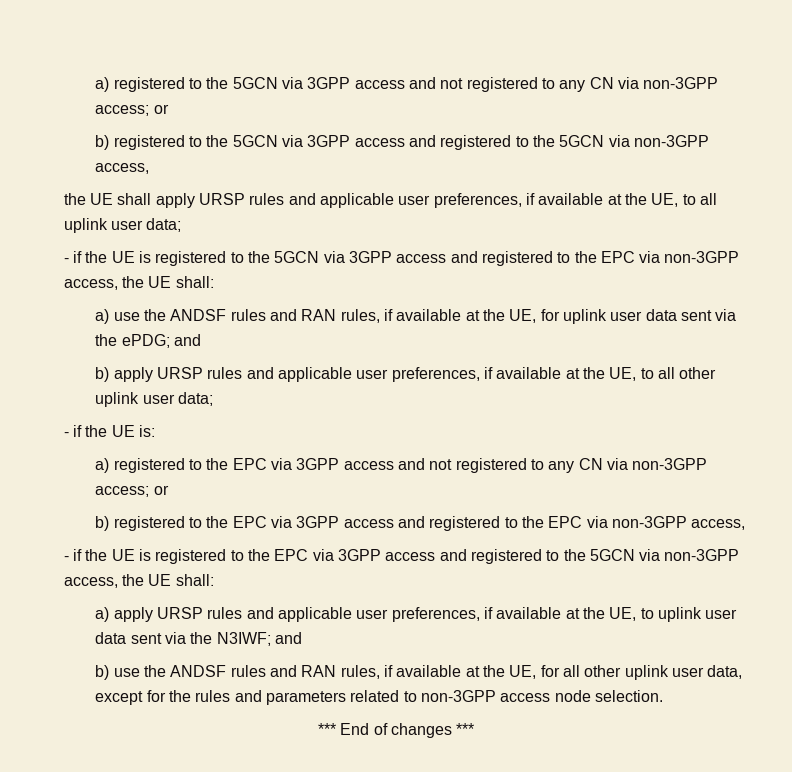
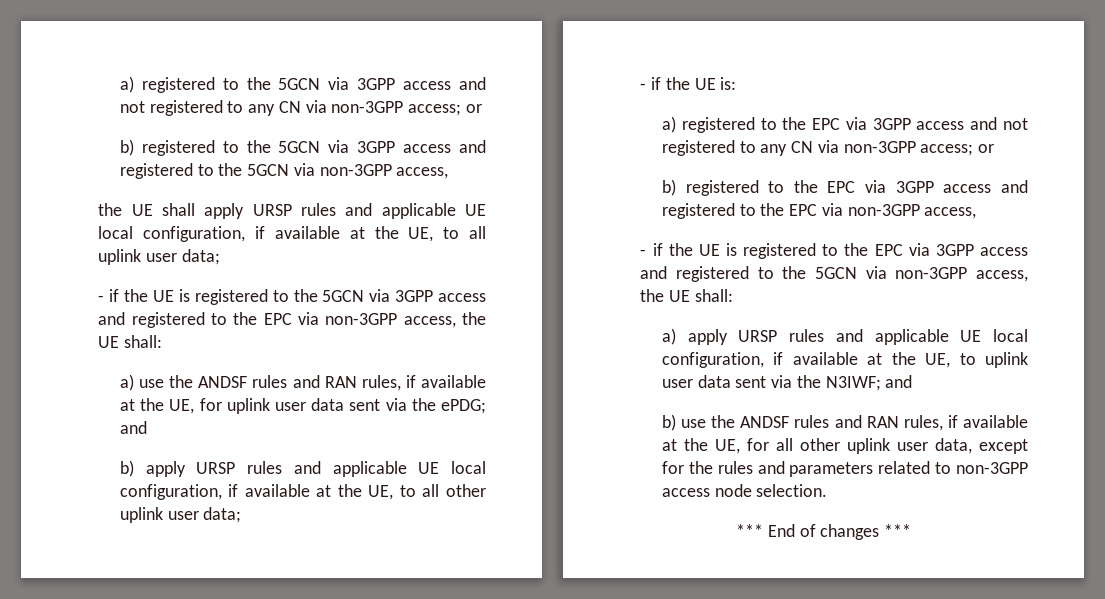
- the UE shall apply URSP rules and applicable user preferences, if available at the UE, to all uplink user data;
+ the UE shall apply URSP rules and applicable UE local configuration, if available at the UE, to all uplink user data;
- b) apply URSP rules and applicable user preferences, if available at the UE, to all other uplink user data;
+ b) apply URSP rules and applicable UE local configuration, if available at the UE, to all other uplink user data;
- a) apply URSP rules and applicable user preferences, if available at the UE, to uplink user data sent via the N3IWF; and
+ a) apply URSP rules and applicable UE local configuration, if available at the UE, to uplink user data sent via the N3IWF; and

